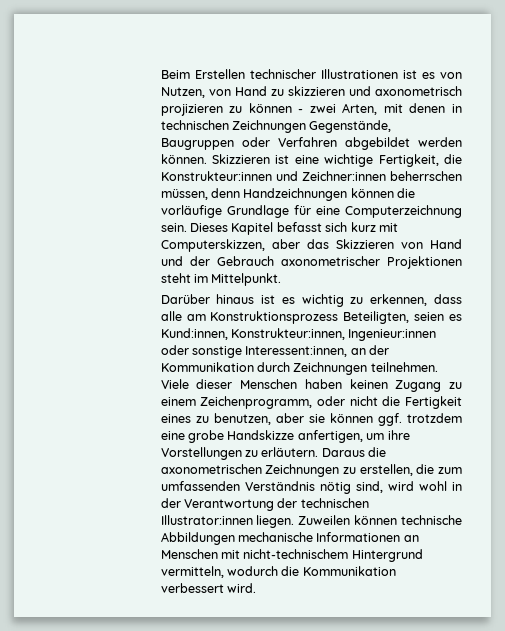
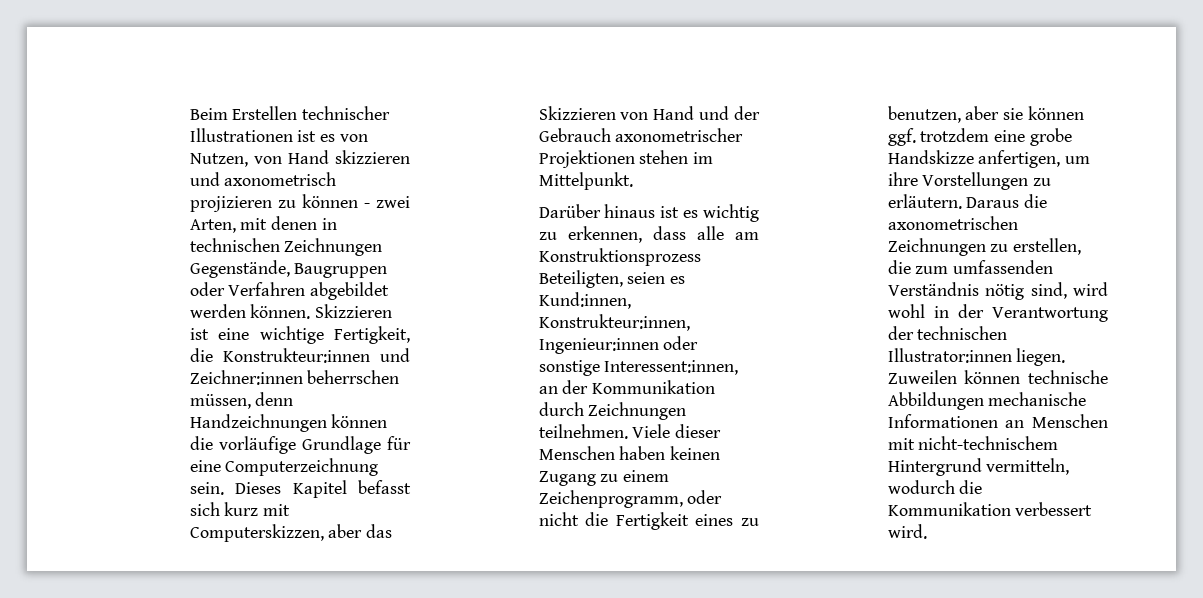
- Beim Erstellen technischer Illustrationen ist es von Nutzen, von Hand zu skizzieren und axonometrisch projizieren zu können - zwei Arten, mit denen in technischen Zeichnungen Gegenstände, Baugruppen oder Verfahren abgebildet werden können.
+ Beim Erstellen technischer Illustrationen ist es von Nutzen, von Hand skizzieren und axonometrisch projizieren zu können - zwei Arten, mit denen in technischen Zeichnungen Gegenstände, Baugruppen oder Verfahren abgebildet werden können.
- Dieses Kapitel befasst sich kurz mit Computerskizzen, aber das Skizzieren von Hand und der Gebrauch axonometrischer Projektionen steht im Mittelpunkt.
+ Dieses Kapitel befasst sich kurz mit Computerskizzen, aber das Skizzieren von Hand und der Gebrauch axonometrischer Projektionen stehen im Mittelpunkt.

